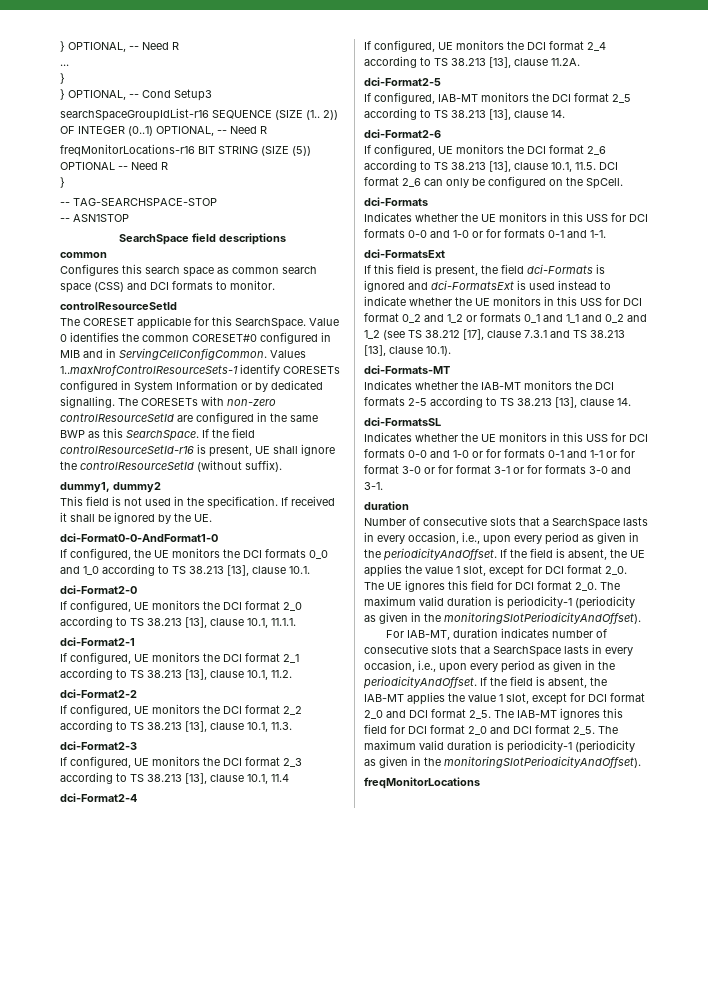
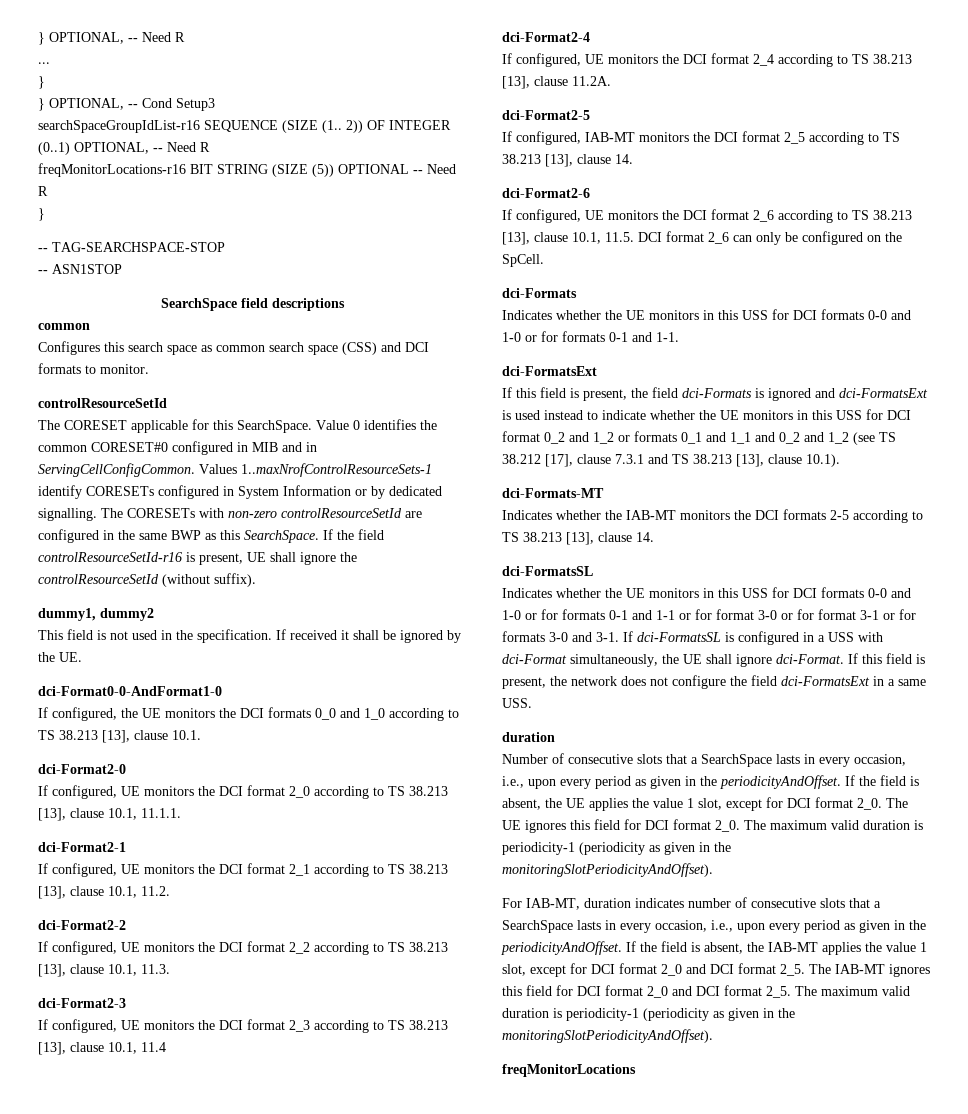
+ If dci-FormatsSL is configured in a USS with dci-Format simultaneously, the UE shall ignore dci-Format. If this field is present, the network does not configure the field dci-FormatsExt in a same USS.

